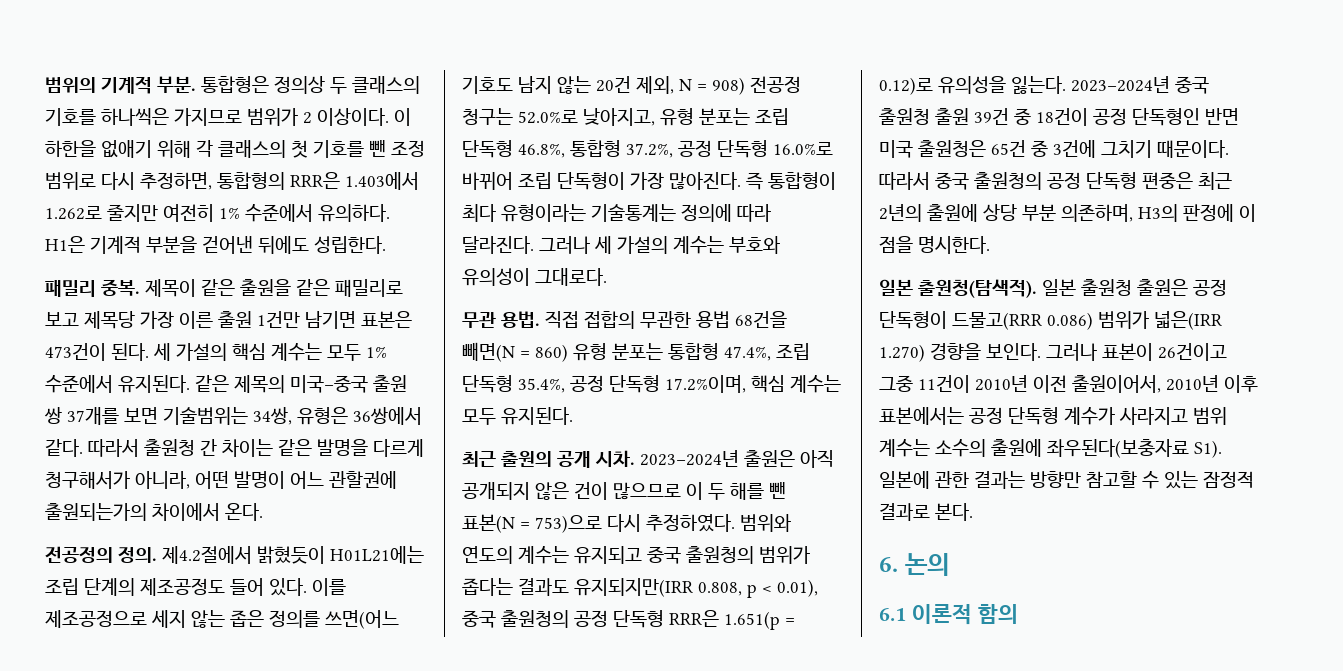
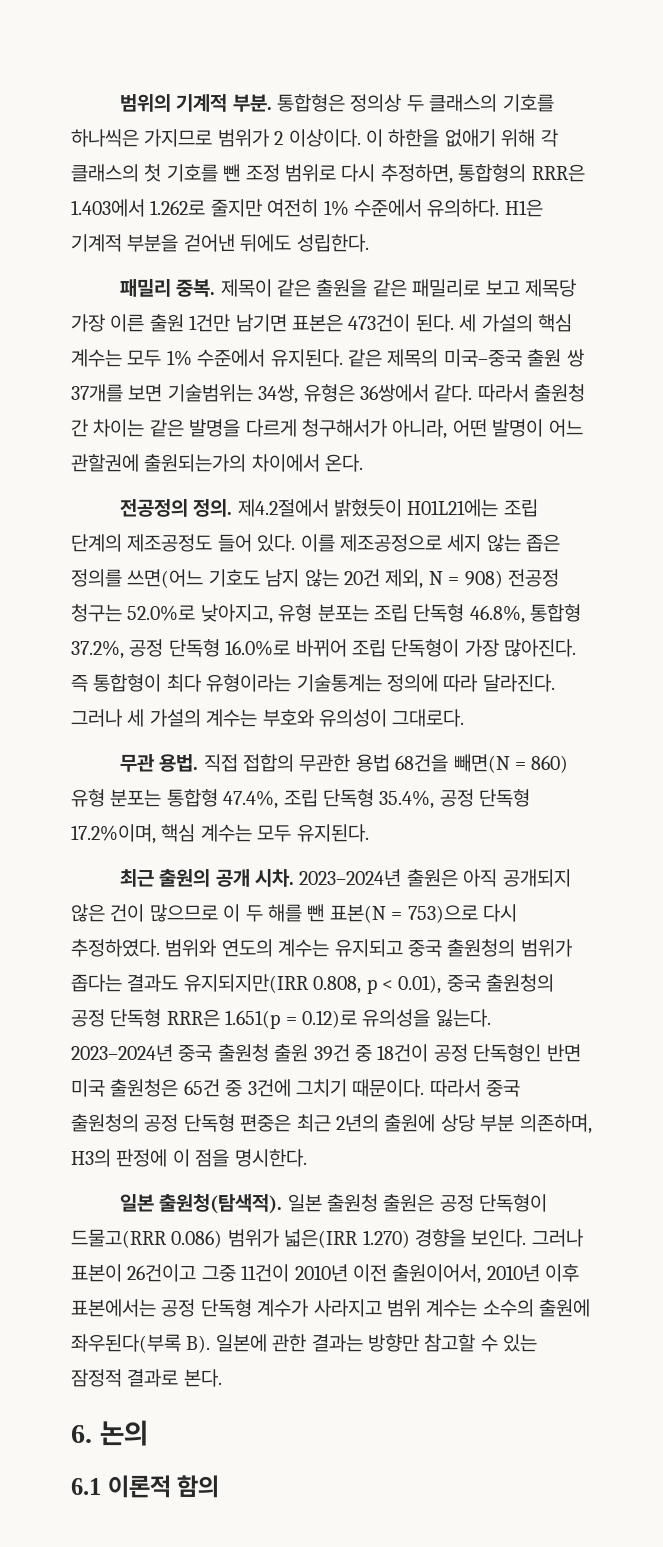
- 그러나 표본이 26건이고 그중 11건이 2010년 이전 출원이어서, 2010년 이후 표본에서는 공정 단독형 계수가 사라지고 범위 계수는 소수의 출원에 좌우된다(보충자료 S1). 일본에 관한 결과는 방향만 참고할 수 있는 잠정적 결과로 본다.
+ 그러나 표본이 26건이고 그중 11건이 2010년 이전 출원이어서, 2010년 이후 표본에서는 공정 단독형 계수가 사라지고 범위 계수는 소수의 출원에 좌우된다(부록 B). 일본에 관한 결과는 방향만 참고할 수 있는 잠정적 결과로 본다.

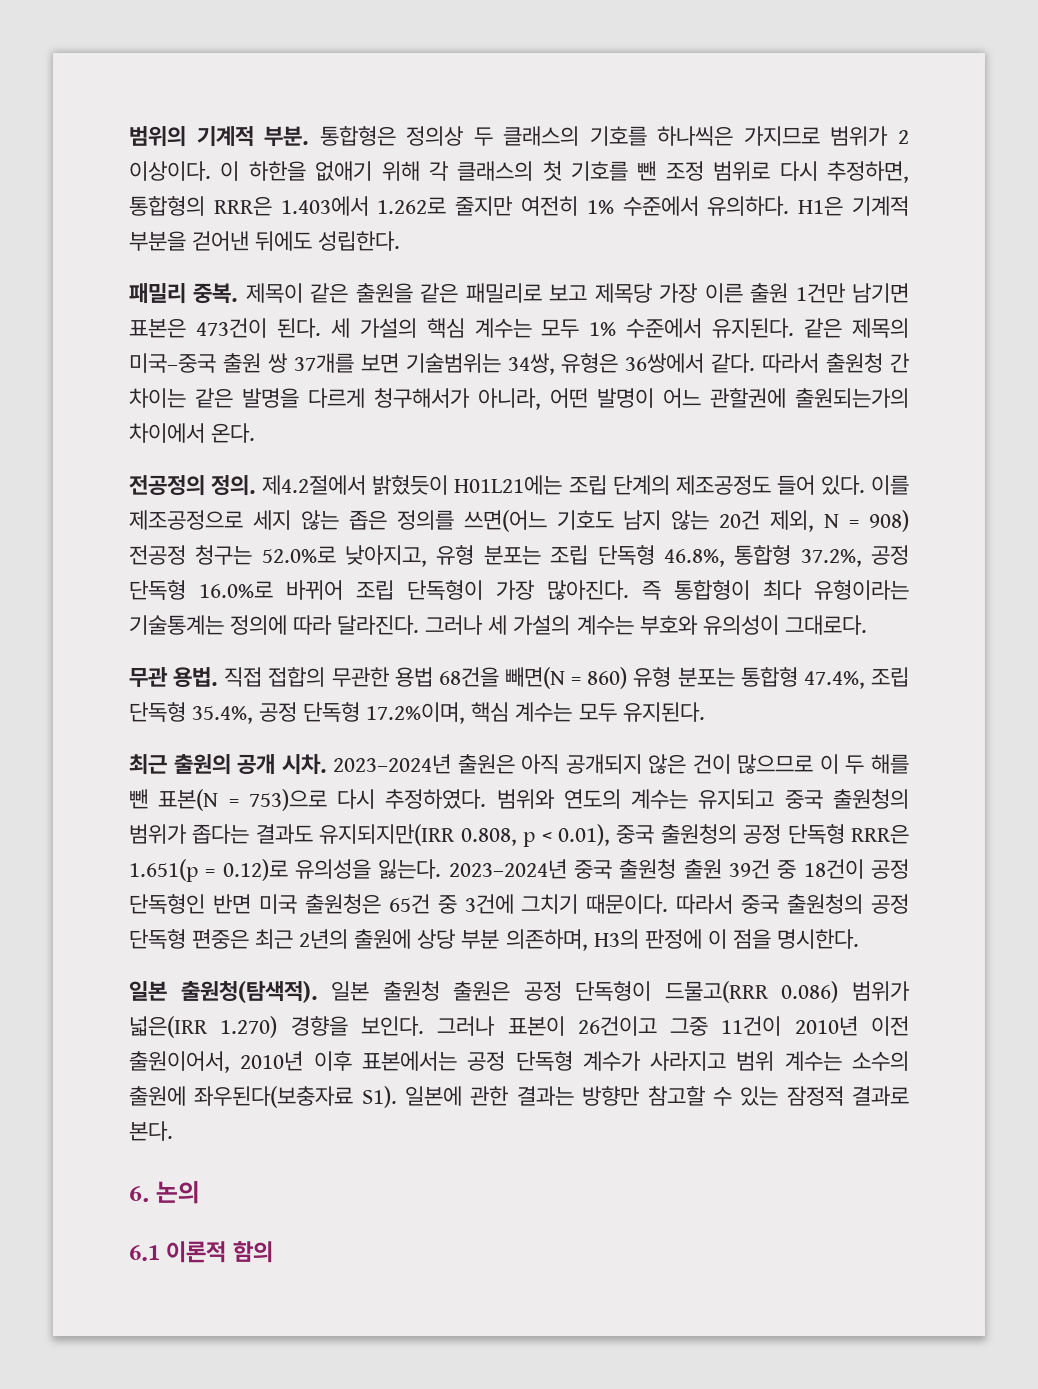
- 그러나 표본이 26건이고 그중 11건이 2010년 이전 출원이어서, 2010년 이후 표본에서는 공정 단독형 계수가 사라지고 범위 계수는 소수의 출원에 좌우된다(부록 B). 일본에 관한 결과는 방향만 참고할 수 있는 잠정적 결과로 본다.
+ 그러나 표본이 26건이고 그중 11건이 2010년 이전 출원이어서, 2010년 이후 표본에서는 공정 단독형 계수가 사라지고 범위 계수는 소수의 출원에 좌우된다(보충자료 S1). 일본에 관한 결과는 방향만 참고할 수 있는 잠정적 결과로 본다.

